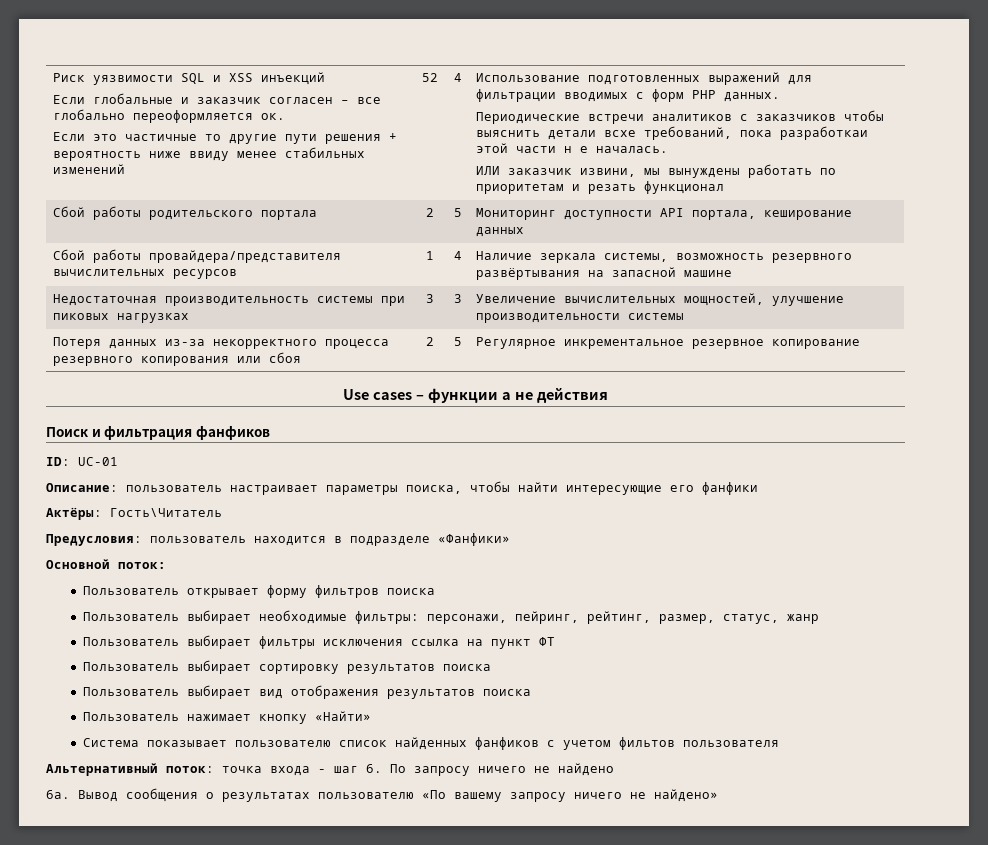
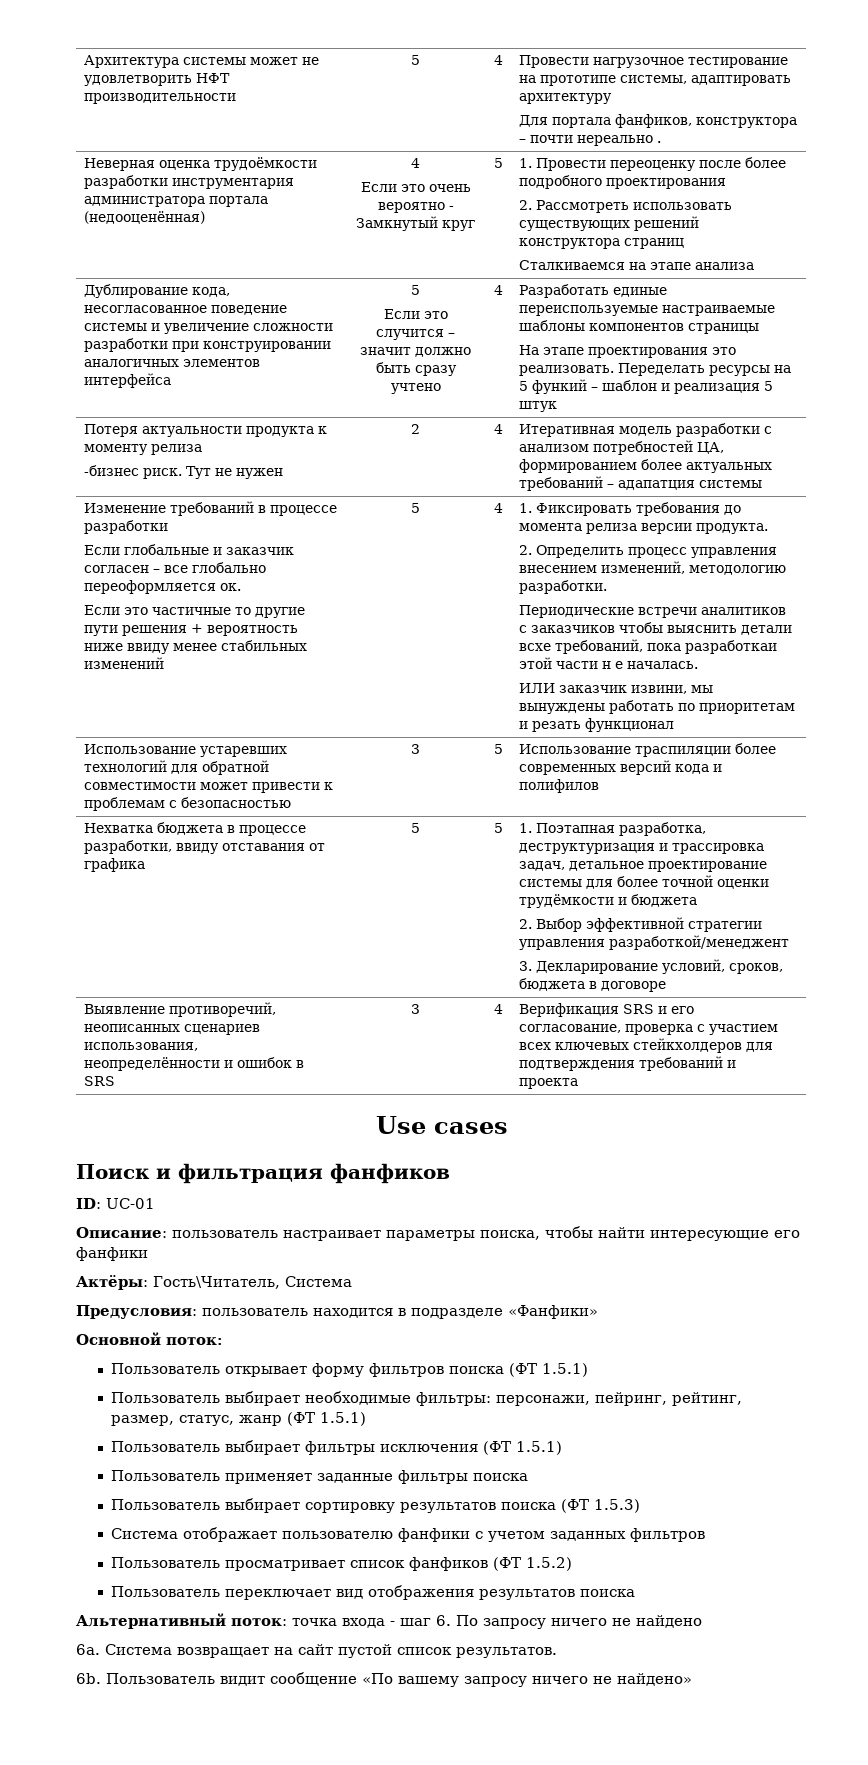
- Риск уязвимости SQL и XSS инъекций
+ Архитектура системы может не удовлетворить НФТ производительности | 5 | 4 | Провести нагрузочное тестирование на прототипе системы, адаптировать архитектуру
+ Для портала фанфиков, конструктора – почти нереально .
+ Неверная оценка трудоёмкости разработки инструментария администратора портала (недооценённая) | 4
+ Если это очень вероятно - Замкнутый круг | 5 | 1. Провести переоценку после более подробного проектирования
+ 2. Рассмотреть использовать существующих решений конструктора страниц
+ Сталкиваемся на этапе анализа
+ Дублирование кода, несогласованное поведение системы и увеличение сложности разработки при конструировании аналогичных элементов интерфейса | 5
+ Если это случится – значит должно быть сразу учтено | 4 | Разработать единые переиспользуемые настраиваемые шаблоны компонентов страницы
+ На этапе проектирования это реализовать. Переделать ресурсы на 5 функий – шаблон и реализация 5 штук
+ Потеря актуальности продукта к моменту релиза
+ -бизнес риск. Тут не нужен | 2 | 4 | Итеративная модель разработки с анализом потребностей ЦА, формированием более актуальных требований – адапатция системы
+ Изменение требований в процессе разработки
- 52 | 4 | Использование подготовленных выражений для фильтрации вводимых с форм PHP данных.
+ 5 | 4 | 1. Фиксировать требования до момента релиза версии продукта.
+ 2. Определить процесс управления внесением изменений, методологию разработки.
- Сбой работы родительского портала | 2 | 5 | Мониторинг доступности API портала, кеширование данных
- Сбой работы провайдера/представителя вычислительных ресурсов | 1 | 4 | Наличие зеркала системы, возможность резервного развёртывания на запасной машине
- Недостаточная производительность системы при пиковых нагрузках | 3 | 3 | Увеличение вычислительных мощностей, улучшение производительности системы
- Потеря данных из-за некорректного процесса резервного копирования или сбоя | 2 | 5 | Регулярное инкрементальное резервное копирование
- Use cases – функции а не действия
+ Использование устаревших технологий для обратной совместимости может привести к проблемам с безопасностью | 3 | 5 | Использование траспиляции более современных версий кода и полифилов
+ Нехватка бюджета в процессе разработки, ввиду отставания от графика | 5 | 5 | 1. Поэтапная разработка, деструктуризация и трассировка задач, детальное проектирование системы для более точной оценки трудёмкости и бюджета
+ 2. Выбор эффективной стратегии управления разработкой/менеджент
+ 3. Декларирование условий, сроков, бюджета в договоре
+ Выявление противоречий, неописанных сценариев использования, неопределённости и ошибок в SRS | 3 | 4 | Верификация SRS и его согласование, проверка с участием всех ключевых стейкхолдеров для подтверждения требований и проекта
+ Use cases
- Актёры: Гость\Читатель
+ Актёры: Гость\Читатель, Система
- Пользователь открывает форму фильтров поиска
+ Пользователь открывает форму фильтров поиска (ФТ 1.5.1)
- Пользователь выбирает необходимые фильтры: персонажи, пейринг, рейтинг, размер, статус, жанр
+ Пользователь выбирает необходимые фильтры: персонажи, пейринг, рейтинг, размер, статус, жанр (ФТ 1.5.1)
- Пользователь выбирает фильтры исключения ссылка на пункт ФТ
+ Пользователь выбирает фильтры исключения (ФТ 1.5.1)
+ Пользователь применяет заданные фильтры поиска
- Пользователь выбирает сортировку результатов поиска
- Пользователь выбирает вид отображения результатов поиска
- Пользователь нажимает кнопку «Найти»
- Система показывает пользователю список найденных фанфиков с учетом фильтов пользователя
+ Пользователь выбирает сортировку результатов поиска (ФТ 1.5.3)
+ Система отображает пользователю фанфики с учетом заданных фильтров
+ Пользователь просматривает список фанфиков (ФТ 1.5.2)
+ Пользователь переключает вид отображения результатов поиска
- Вывод сообщения о результатах пользователю «По вашему запросу ничего не найдено»
+ Система возвращает на сайт пустой список результатов.
+ 6b. Пользователь видит сообщение «По вашему запросу ничего не найдено»

